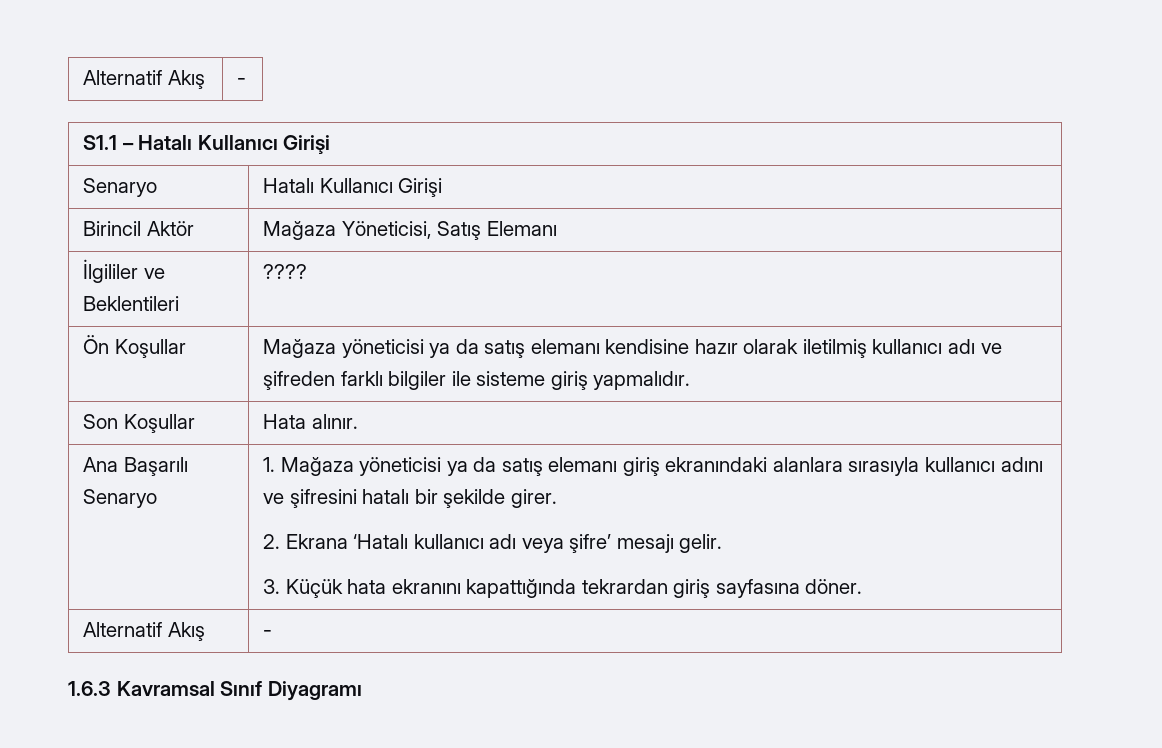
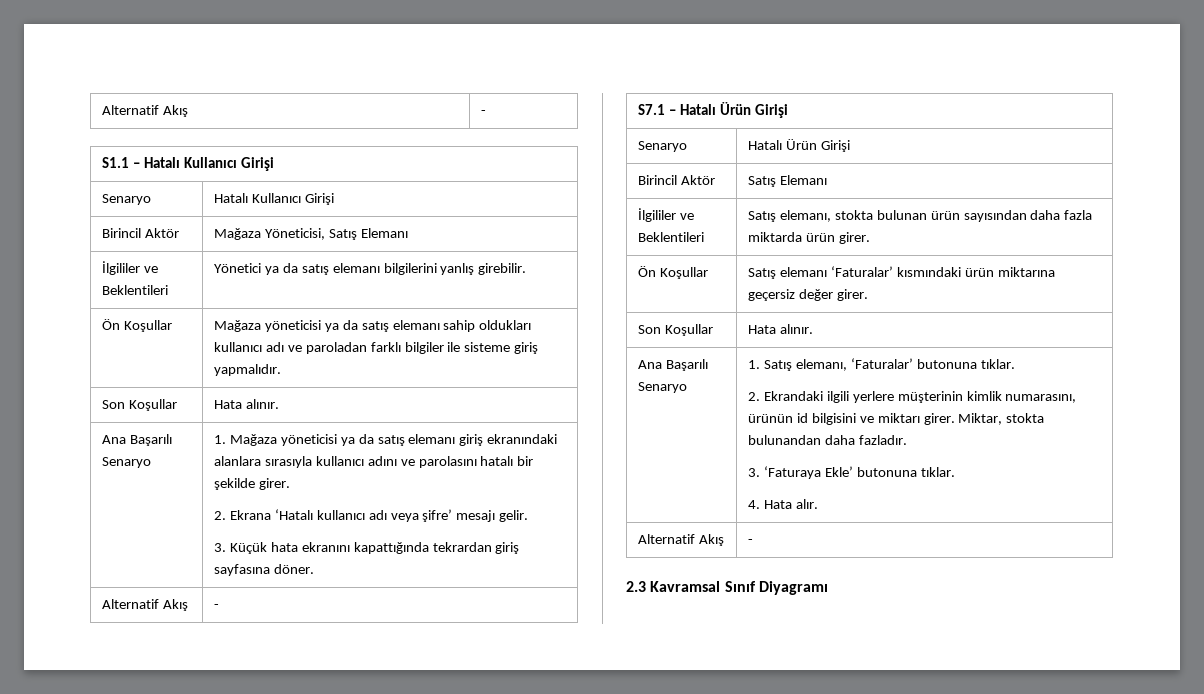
- İlgililer ve Beklentileri | ????
+ İlgililer ve Beklentileri | Yönetici ya da satış elemanı bilgilerini yanlış girebilir.
- Ön Koşullar | Mağaza yöneticisi ya da satış elemanı kendisine hazır olarak iletilmiş kullanıcı adı ve şifreden farklı bilgiler ile sisteme giriş yapmalıdır.
+ Ön Koşullar | Mağaza yöneticisi ya da satış elemanı sahip oldukları kullanıcı adı ve paroladan farklı bilgiler ile sisteme giriş yapmalıdır.
- Ana Başarılı Senaryo | 1. Mağaza yöneticisi ya da satış elemanı giriş ekranındaki alanlara sırasıyla kullanıcı adını ve şifresini hatalı bir şekilde girer.
+ Ana Başarılı Senaryo | 1. Mağaza yöneticisi ya da satış elemanı giriş ekranındaki alanlara sırasıyla kullanıcı adını ve parolasını hatalı bir şekilde girer.
- 1.6.3 Kavramsal Sınıf Diyagramı
+ S7.1 – Hatalı Ürün Girişi
+ Senaryo | Hatalı Ürün Girişi
+ Birincil Aktör | Satış Elemanı
+ İlgililer ve Beklentileri | Satış elemanı, stokta bulunan ürün sayısından daha fazla miktarda ürün girer.
+ Ön Koşullar | Satış elemanı ‘Faturalar’ kısmındaki ürün miktarına geçersiz değer girer.
+ Son Koşullar | Hata alınır.
+ Ana Başarılı Senaryo | 1. Satış elemanı, ‘Faturalar’ butonuna tıklar.
+ 2. Ekrandaki ilgili yerlere müşterinin kimlik numarasını, ürünün id bilgisini ve miktarı girer. Miktar, stokta bulunandan daha fazladır.
+ 3. ‘Faturaya Ekle’ butonuna tıklar.
+ 4. Hata alır.
+ Alternatif Akış | -
+ 2.3 Kavramsal Sınıf Diyagramı

